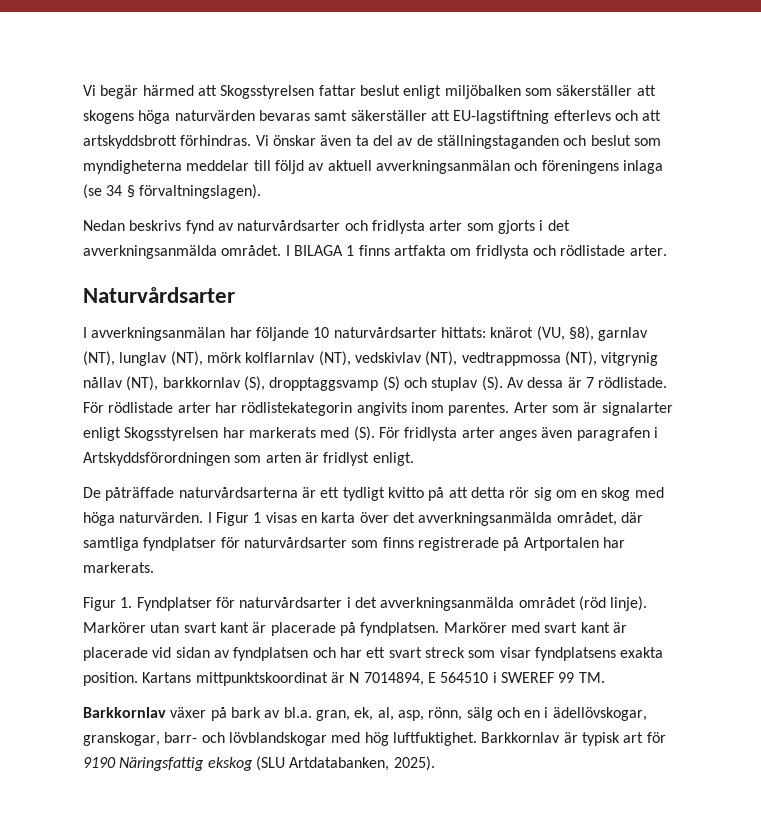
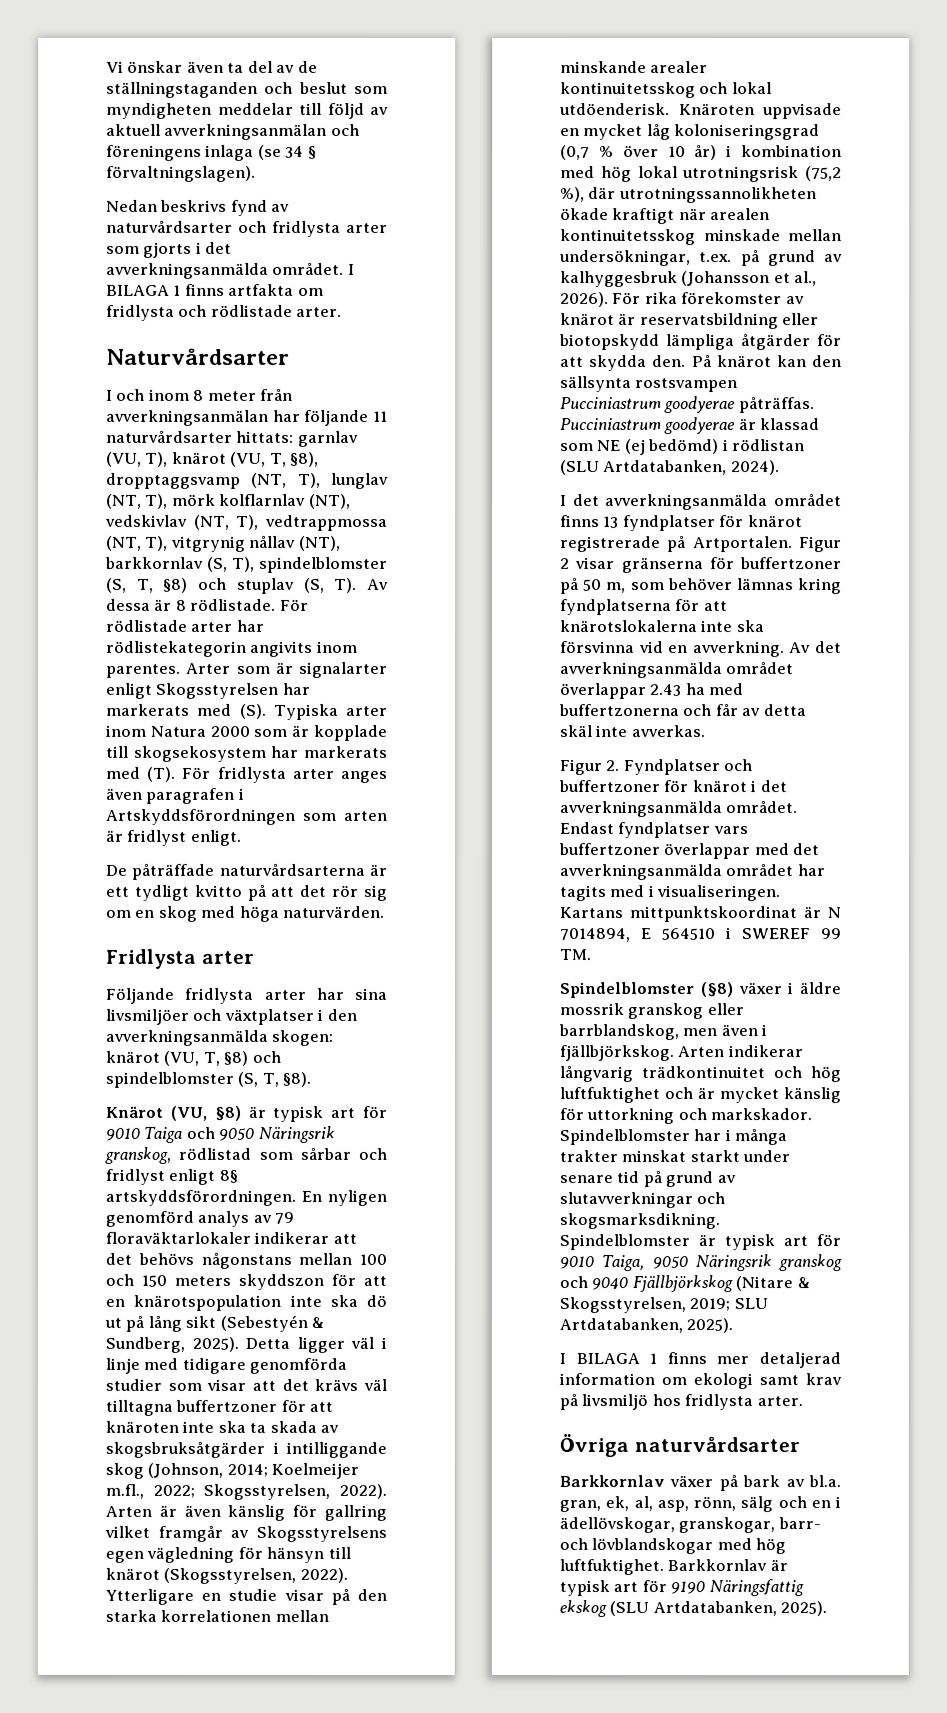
- Vi begär härmed att Skogsstyrelsen fattar beslut enligt miljöbalken som säkerställer att skogens höga naturvärden bevaras samt säkerställer att EU-lagstiftning efterlevs och att artskyddsbrott förhindras. Vi önskar även ta del av de ställningstaganden och beslut som myndigheterna meddelar till följd av aktuell avverkningsanmälan och föreningens inlaga (se 34 § förvaltningslagen).
+ Vi önskar även ta del av de ställningstaganden och beslut som myndigheten meddelar till följd av aktuell avverkningsanmälan och föreningens inlaga (se 34 § förvaltningslagen).
- I avverkningsanmälan har följande 10 naturvårdsarter hittats: knärot (VU, §8), garnlav (NT), lunglav (NT), mörk kolflarnlav (NT), vedskivlav (NT), vedtrappmossa (NT), vitgrynig nållav (NT), barkkornlav (S), dropptaggsvamp (S) och stuplav (S). Av dessa är 7 rödlistade.
+ I och inom 8 meter från avverkningsanmälan har följande 11 naturvårdsarter hittats: garnlav (VU, T), knärot (VU, T, §8), dropptaggsvamp (NT, T), lunglav (NT, T), mörk kolflarnlav (NT), vedskivlav (NT, T), vedtrappmossa (NT, T), vitgrynig nållav (NT), barkkornlav (S, T), spindelblomster (S, T, §8) och stuplav (S, T). Av dessa är 8 rödlistade.
- Arter som är signalarter enligt Skogsstyrelsen har markerats med (S). För fridlysta arter anges även paragrafen i Artskyddsförordningen som arten är fridlyst enligt.
+ Arter som är signalarter enligt Skogsstyrelsen har markerats med (S). Typiska arter inom Natura 2000 som är kopplade till skogsekosystem har markerats med (T). För fridlysta arter anges även paragrafen i Artskyddsförordningen som arten är fridlyst enligt.
- De påträffade naturvårdsarterna är ett tydligt kvitto på att detta rör sig om en skog med höga naturvärden. I Figur 1 visas en karta över det avverkningsanmälda området, där samtliga fyndplatser för naturvårdsarter som finns registrerade på Artportalen har markerats.
- Figur 1. Fyndplatser för naturvårdsarter i det avverkningsanmälda området (röd linje). Markörer utan svart kant är placerade på fyndplatsen. Markörer med svart kant är placerade vid sidan av fyndplatsen och har ett svart streck som visar fyndplatsens exakta position.
+ De påträffade naturvårdsarterna är ett tydligt kvitto på att det rör sig om en skog med höga naturvärden.
+ Fridlysta arter
+ Följande fridlysta arter har sina livsmiljöer och växtplatser i den avverkningsanmälda skogen: knärot (VU, T, §8) och spindelblomster (S, T, §8).
+ Knärot (VU, §8) är typisk art för 9010 Taiga och 9050 Näringsrik granskog, rödlistad som sårbar och fridlyst enligt 8§ artskyddsförordningen. En nyligen genomförd analys av 79 floraväktarlokaler indikerar att det behövs någonstans mellan 100 och 150 meters skyddszon för att en knärotspopulation inte ska dö ut på lång sikt (Sebestyén & Sundberg, 2025). Detta ligger väl i linje med tidigare genomförda studier som visar att det krävs väl tilltagna buffertzoner för att knäroten inte ska ta skada av skogsbruksåtgärder i intilliggande skog (Johnson, 2014; Koelmeijer m.fl., 2022; Skogsstyrelsen, 2022). Arten är även känslig för gallring vilket framgår av Skogsstyrelsens egen vägledning för hänsyn till knärot (Skogsstyrelsen, 2022). Ytterligare en studie visar på den starka korrelationen mellan minskande arealer kontinuitetsskog och lokal utdöenderisk. Knäroten uppvisade en mycket låg koloniseringsgrad (0,7 % över 10 år) i kombination med hög lokal utrotningsrisk (75,2 %), där utrotningssannolikheten ökade kraftigt när arealen kontinuitetsskog minskade mellan undersökningar, t.ex. på grund av kalhyggesbruk (Johansson et al., 2026). För rika förekomster av knärot är reservatsbildning eller biotopskydd lämpliga åtgärder för att skydda den. På knärot kan den sällsynta rostsvampen Pucciniastrum goodyerae påträffas. Pucciniastrum goodyerae är klassad som NE (ej bedömd) i rödlistan (SLU Artdatabanken, 2024).
+ I det avverkningsanmälda området finns 13 fyndplatser för knärot registrerade på Artportalen. Figur 2 visar gränserna för buffertzoner på 50 m, som behöver lämnas kring fyndplatserna för att knärotslokalerna inte ska försvinna vid en avverkning. Av det avverkningsanmälda området överlappar 2.43 ha med buffertzonerna och får av detta skäl inte avverkas.
+ Figur 2. Fyndplatser och buffertzoner för knärot i det avverkningsanmälda området. Endast fyndplatser vars buffertzoner överlappar med det avverkningsanmälda området har tagits med i visualiseringen.
+ Spindelblomster (§8) växer i äldre mossrik granskog eller barrblandskog, men även i fjällbjörkskog. Arten indikerar långvarig trädkontinuitet och hög luftfuktighet och är mycket känslig för uttorkning och markskador. Spindelblomster har i många trakter minskat starkt under senare tid på grund av slutavverkningar och skogsmarksdikning. Spindelblomster är typisk art för 9010 Taiga, 9050 Näringsrik granskog och 9040 Fjällbjörkskog (Nitare & Skogsstyrelsen, 2019; SLU Artdatabanken, 2025).
+ I BILAGA 1 finns mer detaljerad information om ekologi samt krav på livsmiljö hos fridlysta arter.
+ Övriga naturvårdsarter

